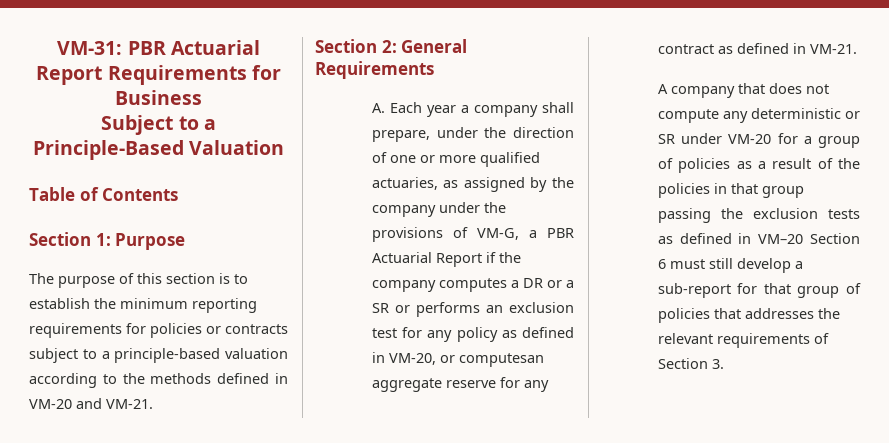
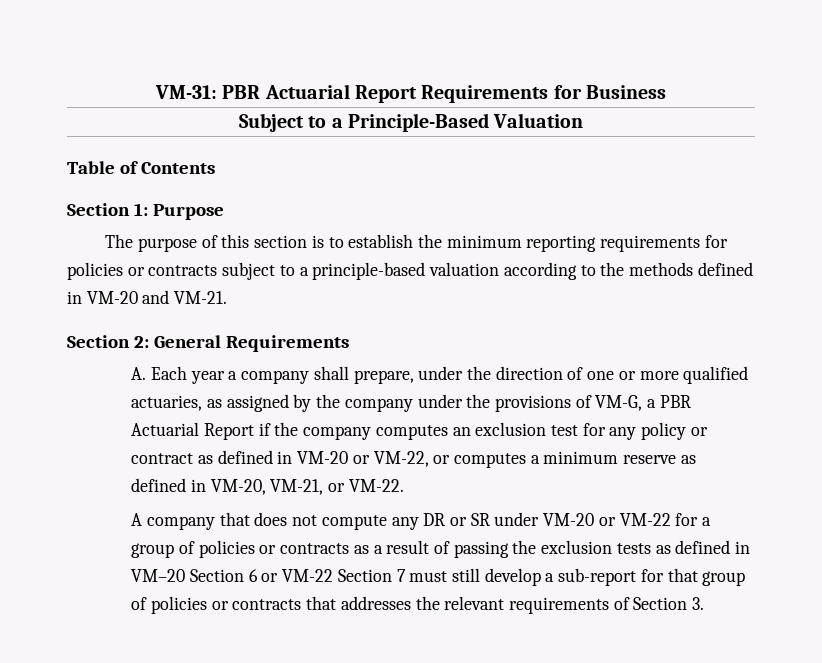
- A. Each year a company shall prepare, under the direction of one or more qualified actuaries, as assigned by the company under the provisions of VM-G, a PBR Actuarial Report if the company computes a DR or a SR or performs an exclusion test for any policy as defined in VM-20, or computesan aggregate reserve for any contract as defined in VM-21.
+ A. Each year a company shall prepare, under the direction of one or more qualified actuaries, as assigned by the company under the provisions of VM-G, a PBR Actuarial Report if the company computes an exclusion test for any policy or contract as defined in VM-20 or VM-22, or computes a minimum reserve as defined in VM-20, VM-21, or VM-22.
- A company that does not compute any deterministic or SR under VM-20 for a group of policies as a result of the policies in that group passing the exclusion tests as defined in VM–20 Section 6 must still develop a sub-report for that group of policies that addresses the relevant requirements of Section 3.
+ A company that does not compute any DR or SR under VM-20 or VM-22 for a group of policies or contracts as a result of passing the exclusion tests as defined in VM–20 Section 6 or VM-22 Section 7 must still develop a sub-report for that group of policies or contracts that addresses the relevant requirements of Section 3.

